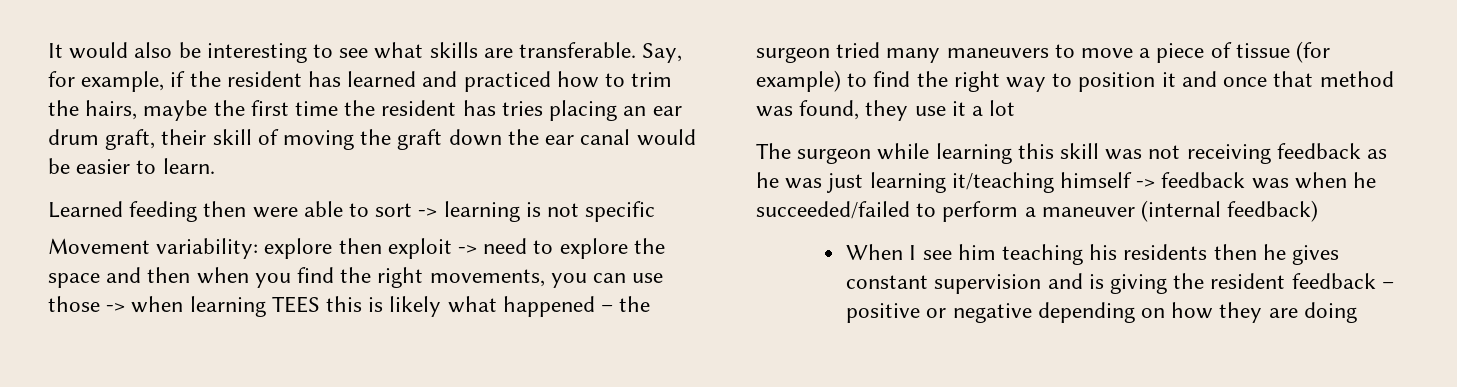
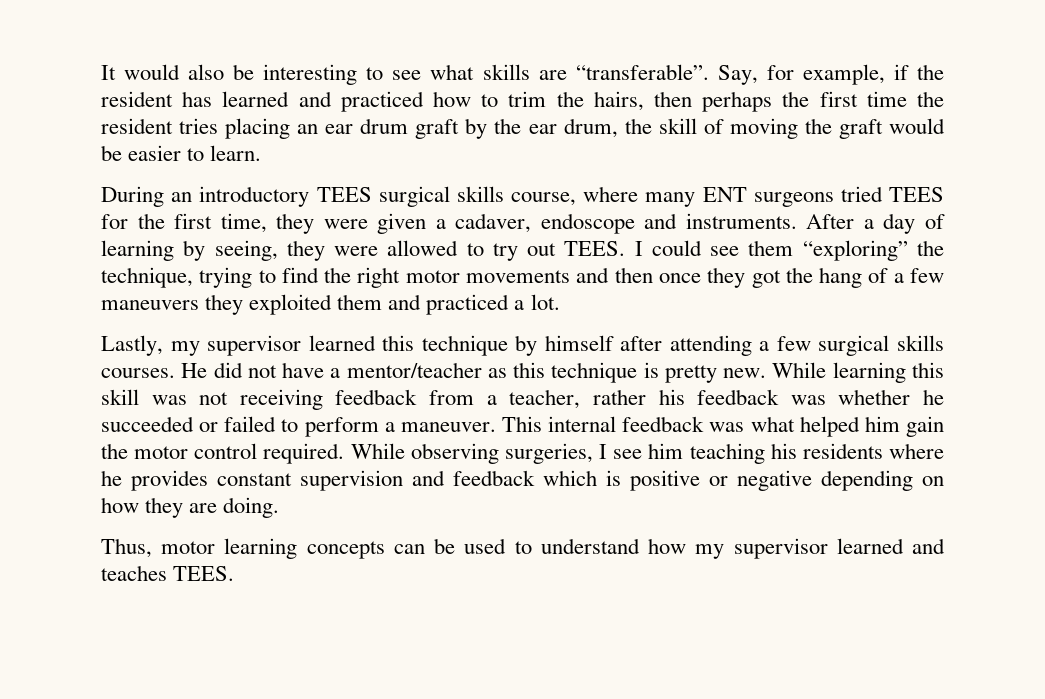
- It would also be interesting to see what skills are transferable.
+ It would also be interesting to see what skills are “transferable”.
- Say, for example, if the resident has learned and practiced how to trim the hairs, maybe the first time the resident has tries placing an ear drum graft, their skill of moving the graft down the ear canal would be easier to learn.
+ Say, for example, if the resident has learned and practiced how to trim the hairs, then perhaps the first time the resident tries placing an ear drum graft by the ear drum, the skill of moving the graft would be easier to learn.
- Learned feeding then were able to sort -> learning is not specific
- Movement variability: explore then exploit -> need to explore the space and then when you find the right movements, you can use those -> when learning TEES this is likely what happened – the surgeon tried many maneuvers to move a piece of tissue (for example) to find the right way to position it and once that method was found, they use it a lot
- The surgeon while learning this skill was not receiving feedback as he was just learning it/teaching himself -> feedback was when he succeeded/failed to perform a maneuver (internal feedback)
- When I see him teaching his residents then he gives constant supervision and is giving the resident feedback – positive or negative depending on how they are doing
+ During an introductory TEES surgical skills course, where many ENT surgeons tried TEES for the first time, they were given a cadaver, endoscope and instruments. After a day of learning by seeing, they were allowed to try out TEES. I could see them “exploring” the technique, trying to find the right motor movements and then once they got the hang of a few maneuvers they exploited them and practiced a lot.
+ Lastly, my supervisor learned this technique by himself after attending a few surgical skills courses. He did not have a mentor/teacher as this technique is pretty new. While learning this skill was not receiving feedback from a teacher, rather his feedback was whether he succeeded or failed to perform a maneuver. This internal feedback was what helped him gain the motor control required. While observing surgeries, I see him teaching his residents where he provides constant supervision and feedback which is positive or negative depending on how they are doing.
+ Thus, motor learning concepts can be used to understand how my supervisor learned and teaches TEES.

